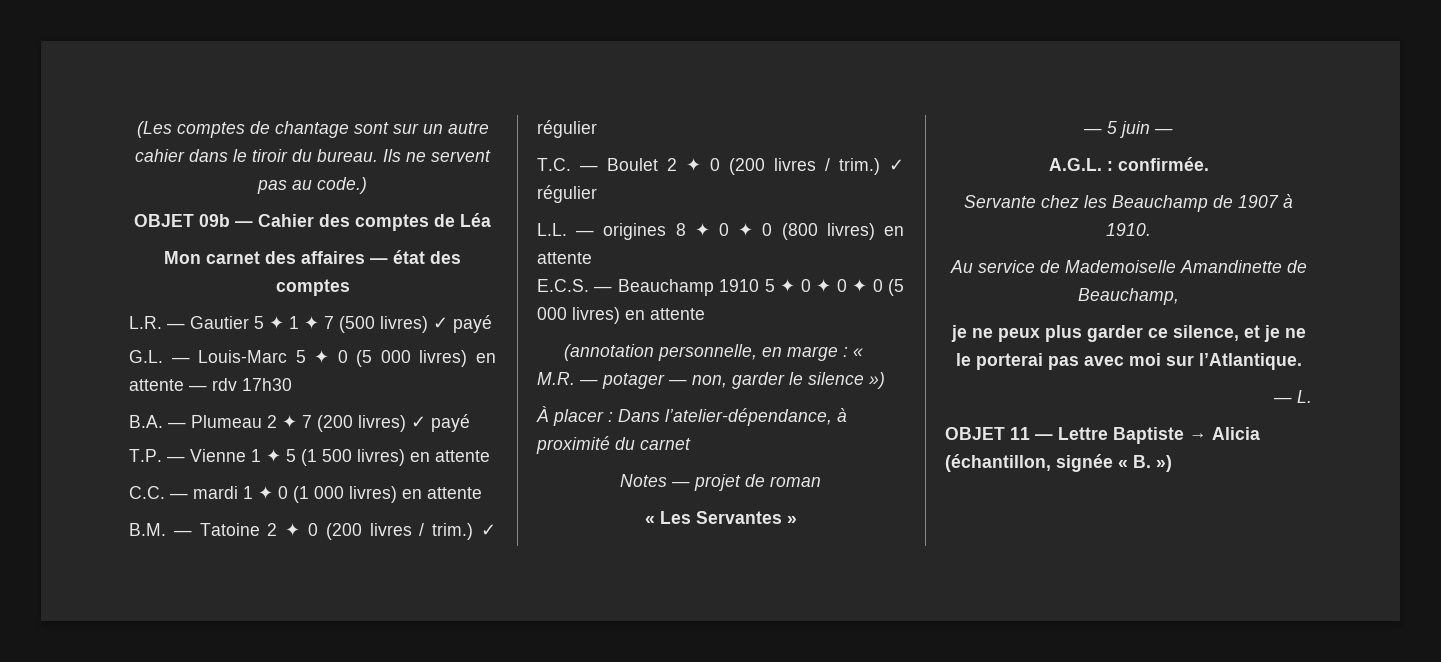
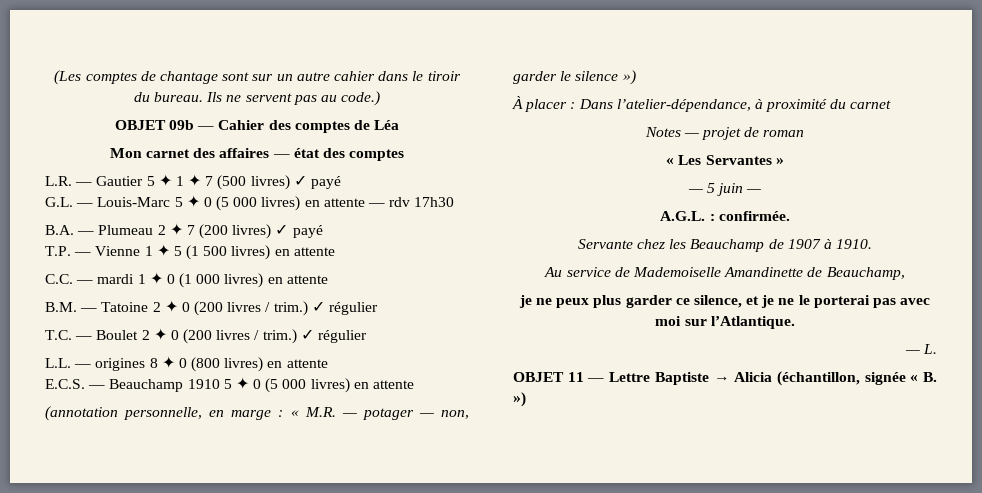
- L.L. — origines 8 ✦ 0 ✦ 0 (800 livres) en attente
+ L.L. — origines 8 ✦ 0 (800 livres) en attente
- E.C.S. — Beauchamp 1910 5 ✦ 0 ✦ 0 ✦ 0 (5 000 livres) en attente
+ E.C.S. — Beauchamp 1910 5 ✦ 0 (5 000 livres) en attente

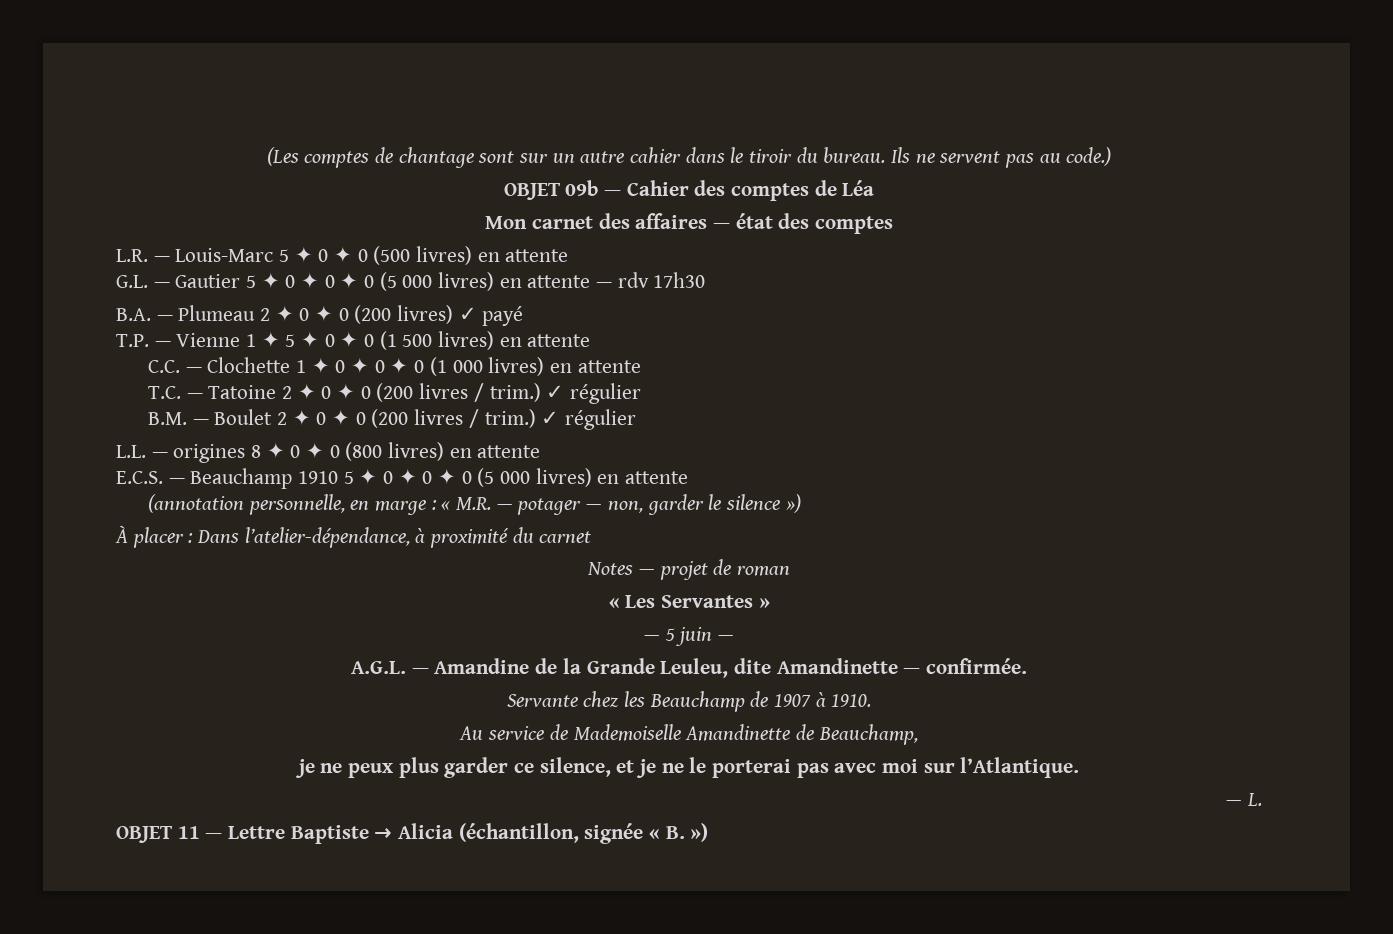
- L.R. — Gautier 5 ✦ 1 ✦ 7 (500 livres) ✓ payé
- G.L. — Louis-Marc 5 ✦ 0 (5 000 livres) en attente — rdv 17h30
+ L.R. — Louis-Marc 5 ✦ 0 ✦ 0 (500 livres) en attente
+ G.L. — Gautier 5 ✦ 0 ✦ 0 ✦ 0 (5 000 livres) en attente — rdv 17h30
- B.A. — Plumeau 2 ✦ 7 (200 livres) ✓ payé
+ B.A. — Plumeau 2 ✦ 0 ✦ 0 (200 livres) ✓ payé
- T.P. — Vienne 1 ✦ 5 (1 500 livres) en attente
+ T.P. — Vienne 1 ✦ 5 ✦ 0 ✦ 0 (1 500 livres) en attente
- C.C. — mardi 1 ✦ 0 (1 000 livres) en attente
+ C.C. — Clochette 1 ✦ 0 ✦ 0 ✦ 0 (1 000 livres) en attente
- B.M. — Tatoine 2 ✦ 0 (200 livres / trim.) ✓ régulier
- T.C. — Boulet 2 ✦ 0 (200 livres / trim.)
+ T.C. — Tatoine 2 ✦ 0 ✦ 0 (200 livres / trim.) ✓ régulier
+ B.M. — Boulet 2 ✦ 0 ✦ 0 (200 livres / trim.)
- L.L. — origines 8 ✦ 0 (800 livres) en attente
+ L.L. — origines 8 ✦ 0 ✦ 0 (800 livres) en attente
- E.C.S. — Beauchamp 1910 5 ✦ 0 (5 000 livres) en attente
+ E.C.S. — Beauchamp 1910 5 ✦ 0 ✦ 0 ✦ 0 (5 000 livres) en attente
- A.G.L. : confirmée.
+ A.G.L. — Amandine de la Grande Leuleu, dite Amandinette — confirmée.

